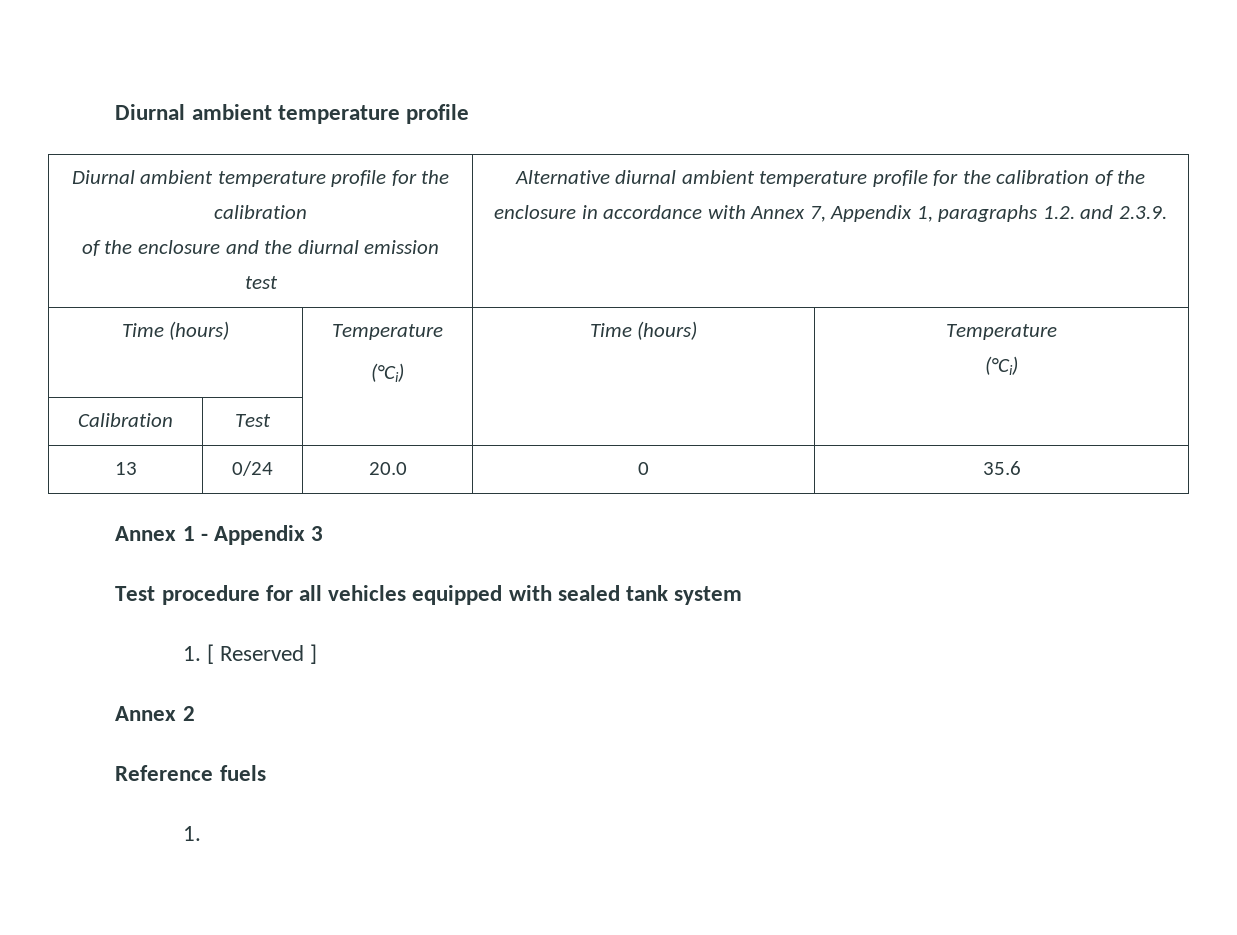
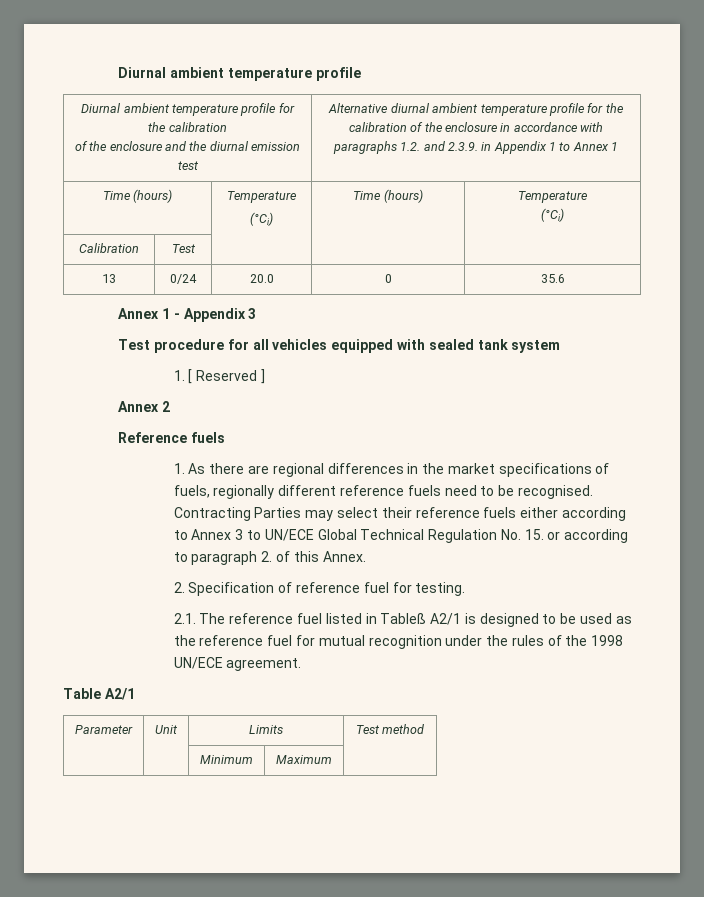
  Diurnal ambient temperature profile for the calibration
- of the enclosure and the diurnal emission test | Alternative diurnal ambient temperature profile for the calibration of the enclosure in accordance with Annex 7, Appendix 1, paragraphs 1.2. and 2.3.9.
+ of the enclosure and the diurnal emission test | Alternative diurnal ambient temperature profile for the calibration of the enclosure in accordance with paragraphs 1.2. and 2.3.9. in Appendix 1 to Annex 1
  Reference fuels
- 1.
+ 1. As there are regional differences in the market specifications of fuels, regionally different reference fuels need to be recognised. Contracting Parties may select their reference fuels either according to Annex 3 to UN/ECE Global Technical Regulation No. 15. or according to paragraph 2. of this Annex.
+ 2. Specification of reference fuel for testing.
+ 2.1. The reference fuel listed in Tableß A2/1 is designed to be used as the reference fuel for mutual recognition under the rules of the 1998 UN/ECE agreement.
+ Table A2/1
+ Parameter | Unit | Limits | Test method
+ | | Minimum | Maximum |

